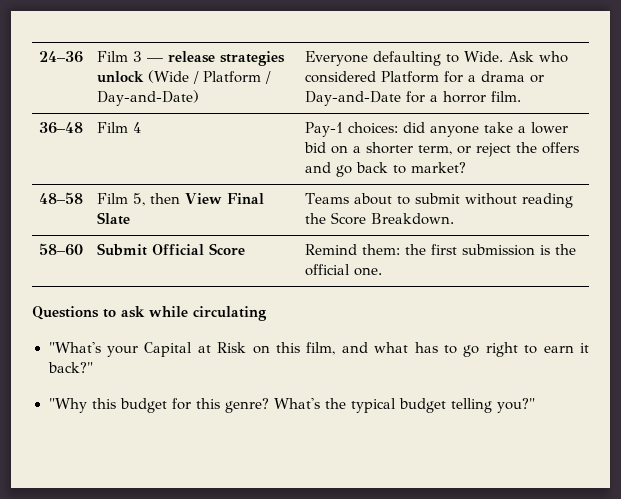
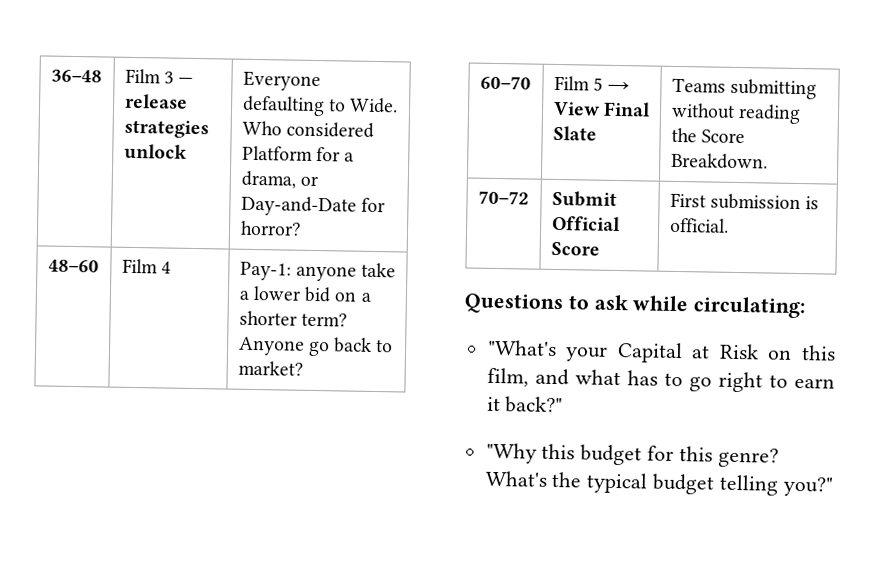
- 24–36 | Film 3 — release strategies unlock (Wide / Platform / Day-and-Date) | Everyone defaulting to Wide. Ask who considered Platform for a drama or Day-and-Date for a horror film.
- 36–48 | Film 4 | Pay-1 choices: did anyone take a lower bid on a shorter term, or reject the offers and go back to market?
+ 36–48 | Film 3 — release strategies unlock | Everyone defaulting to Wide. Who considered Platform for a drama, or Day-and-Date for horror?
+ 48–60 | Film 4 | Pay-1: anyone take a lower bid on a shorter term? Anyone go back to market?
- 48–58 | Film 5, then View Final Slate | Teams about to submit without reading the Score Breakdown.
+ 60–70 | Film 5 → View Final Slate | Teams submitting without reading the Score Breakdown.
- 58–60 | Submit Official Score | Remind them: the first submission is the official one.
+ 70–72 | Submit Official Score | First submission is official.
- Questions to ask while circulating
+ Questions to ask while circulating:

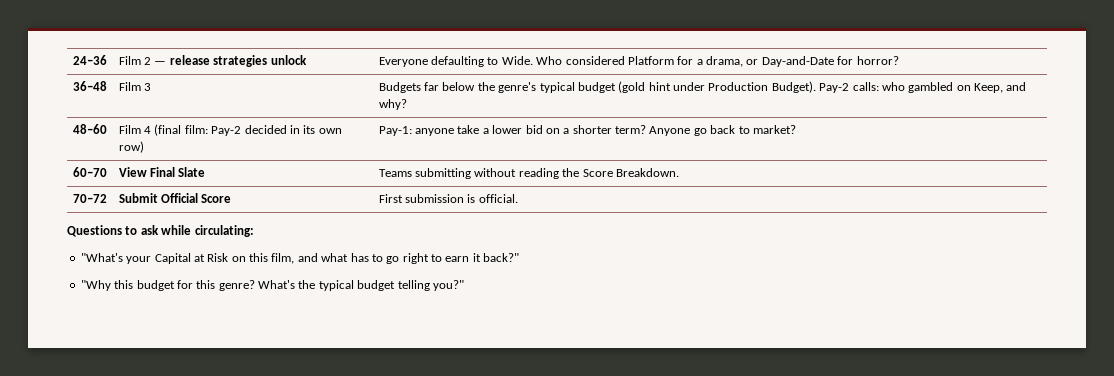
- 36–48 | Film 3 — release strategies unlock | Everyone defaulting to Wide. Who considered Platform for a drama, or Day-and-Date for horror?
+ 24–36 | Film 2 — release strategies unlock | Everyone defaulting to Wide. Who considered Platform for a drama, or Day-and-Date for horror?
- 48–60 | Film 4 | Pay-1: anyone take a lower bid on a shorter term? Anyone go back to market?
+ 36–48 | Film 3 | Budgets far below the genre's typical budget (gold hint under Production Budget). Pay-2 calls: who gambled on Keep, and why?
+ 48–60 | Film 4 (final film: Pay-2 decided in its own row) | Pay-1: anyone take a lower bid on a shorter term? Anyone go back to market?
- 60–70 | Film 5 → View Final Slate | Teams submitting without reading the Score Breakdown.
+ 60–70 | View Final Slate | Teams submitting without reading the Score Breakdown.

